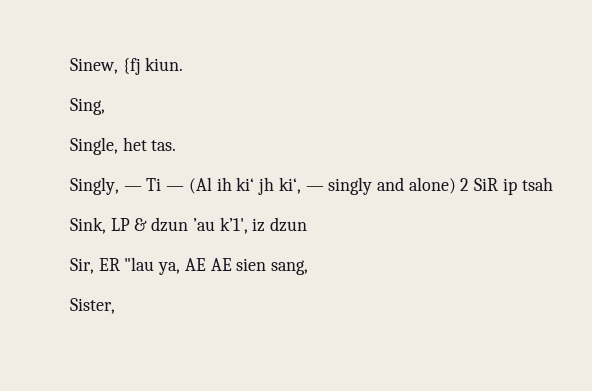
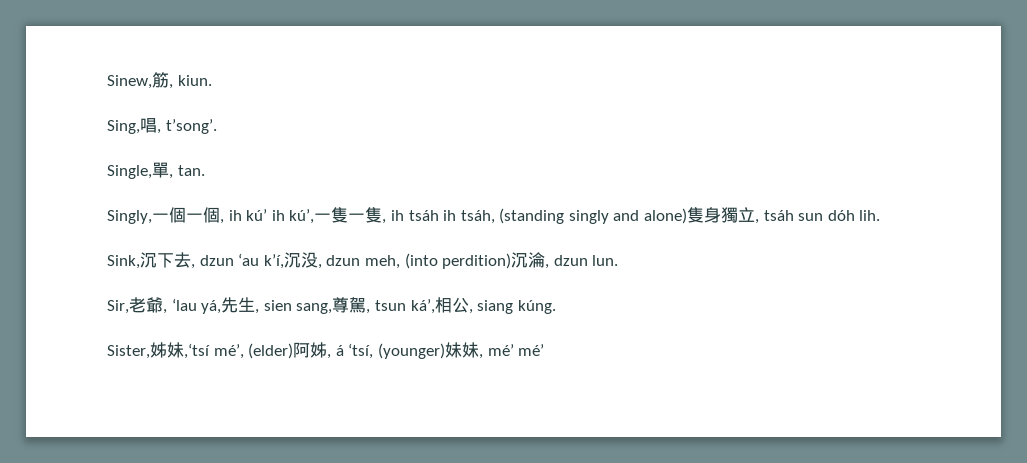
- Sinew, {fj kiun.
+ Sinew,筋, kiun.
- Sing,
+ Sing,唱, t’song’.
- Single, het tas.
+ Single,單, tan.
- Singly, — Ti — (Al ih ki‘ jh ki‘, — singly and alone) 2 SiR ip tsah
- Sink, LP & dzun ’au k’1', iz dzun
- Sir, ER "lau ya, AE AE sien sang,
- Sister,
+ Singly,一個一個, ih kú’ ih kú’,一隻一隻, ih tsáh ih tsáh, (standing singly and alone)隻身獨立, tsáh sun dóh lih.
+ Sink,沉下去, dzun ‘au k’í,沉没, dzun meh, (into perdition)沉淪, dzun lun.
+ Sir,老爺, ‘lau yá,先生, sien sang,尊駕, tsun ká’,相公, siang kúng.
+ Sister,姊妹,‘tsí mé’, (elder)阿姊, á ‘tsí, (younger)妹妹, mé’ mé’

